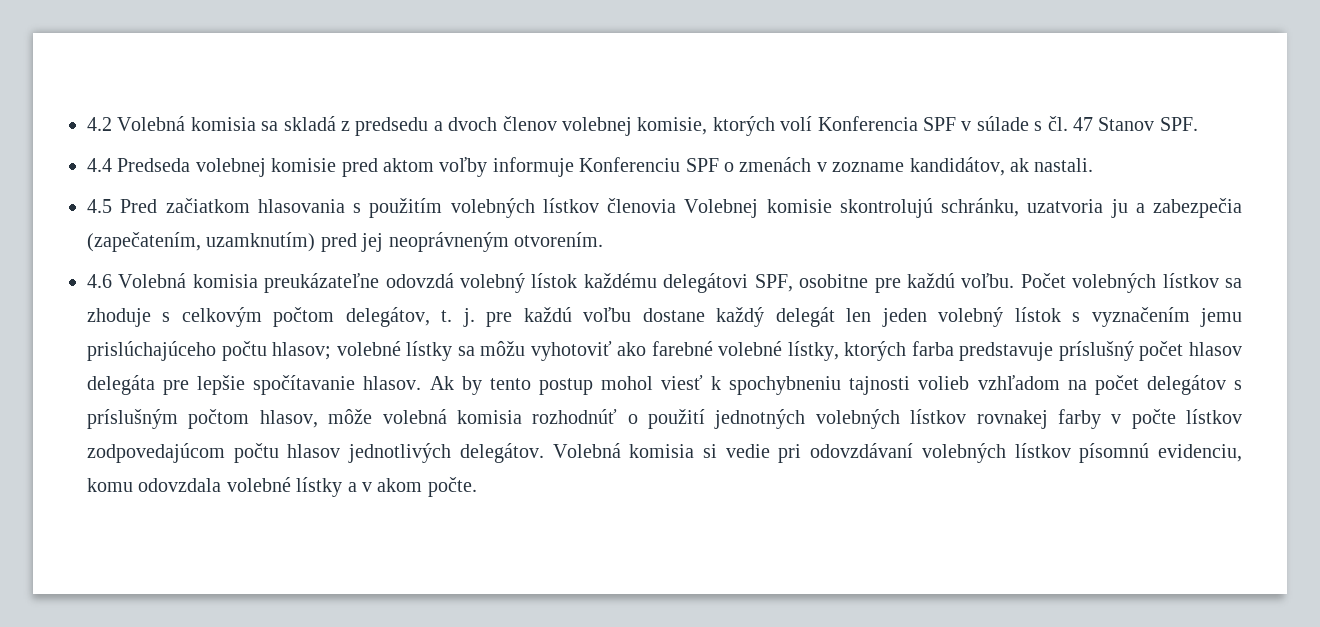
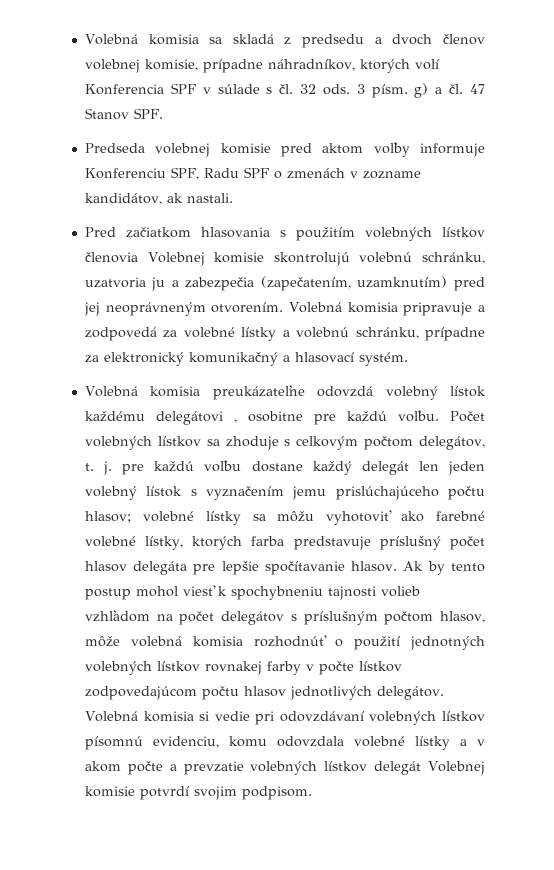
- 4.2 Volebná komisia sa skladá z predsedu a dvoch členov volebnej komisie, ktorých volí Konferencia SPF v súlade s čl. 47 Stanov SPF.
+ Volebná komisia sa skladá z predsedu a dvoch členov volebnej komisie, prípadne náhradníkov, ktorých volí Konferencia SPF v súlade s čl. 32 ods. 3 písm. g) a čl. 47 Stanov SPF.
- 4.4 Predseda volebnej komisie pred aktom voľby informuje Konferenciu SPF o zmenách v zozname kandidátov, ak nastali.
+ Predseda volebnej komisie pred aktom voľby informuje Konferenciu SPF, Radu SPF o zmenách v zozname kandidátov, ak nastali.
- 4.5 Pred začiatkom hlasovania s použitím volebných lístkov členovia Volebnej komisie skontrolujú schránku, uzatvoria ju a zabezpečia (zapečatením, uzamknutím) pred jej neoprávneným otvorením.
- 4.6 Volebná komisia preukázateľne odovzdá volebný lístok každému delegátovi SPF, osobitne pre každú voľbu.
+ Pred začiatkom hlasovania s použitím volebných lístkov členovia Volebnej komisie skontrolujú volebnú schránku, uzatvoria ju a zabezpečia (zapečatením, uzamknutím) pred jej neoprávneným otvorením. Volebná komisia pripravuje a zodpovedá za volebné lístky a volebnú schránku, prípadne za elektronický komunikačný a hlasovací systém.
+ Volebná komisia preukázateľne odovzdá volebný lístok každému delegátovi , osobitne pre každú voľbu.
- Volebná komisia si vedie pri odovzdávaní volebných lístkov písomnú evidenciu, komu odovzdala volebné lístky a v akom počte.
+ Volebná komisia si vedie pri odovzdávaní volebných lístkov písomnú evidenciu, komu odovzdala volebné lístky a v akom počte a prevzatie volebných lístkov delegát Volebnej komisie potvrdí svojim podpisom.

